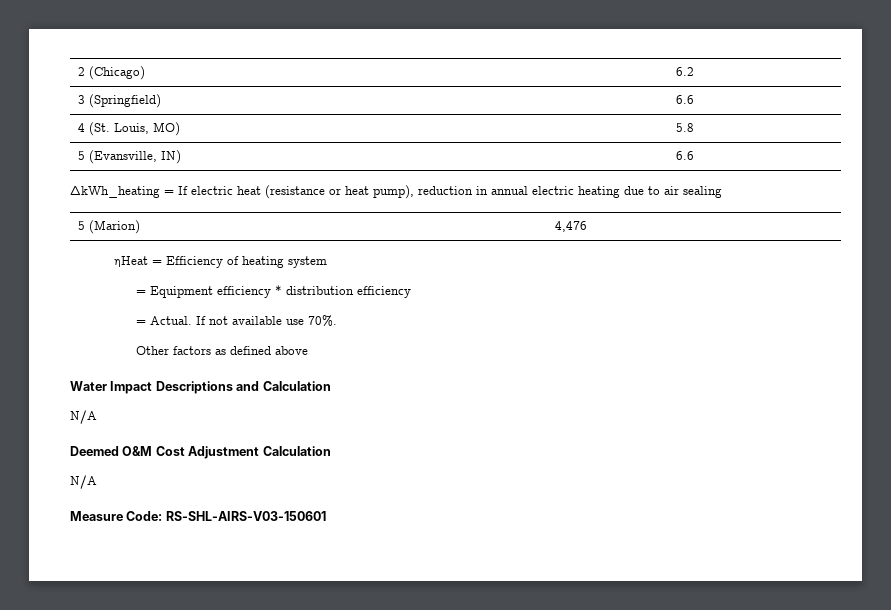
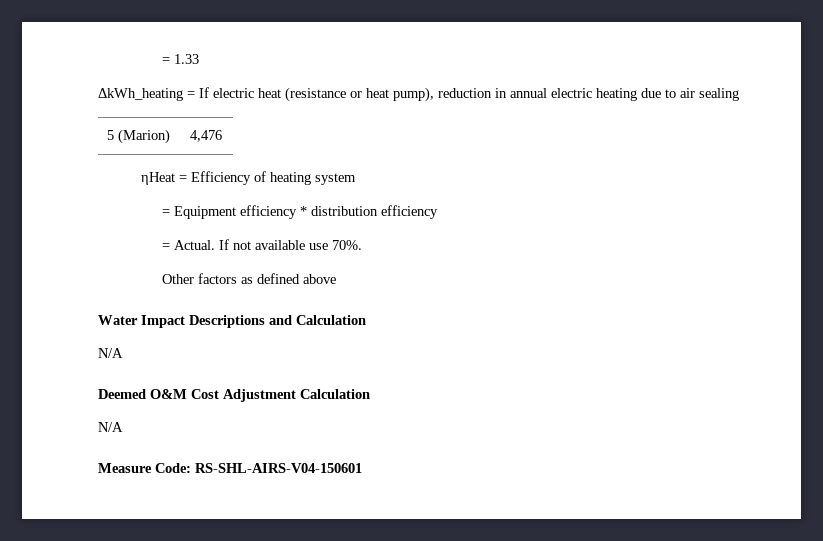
- 2 (Chicago) | 6.2
- 3 (Springfield) | 6.6
- 4 (St. Louis, MO) | 5.8
- 5 (Evansville, IN) | 6.6
+ = 1.33
- Measure Code: RS-SHL-AIRS-V03-150601
+ Measure Code: RS-SHL-AIRS-V04-150601

